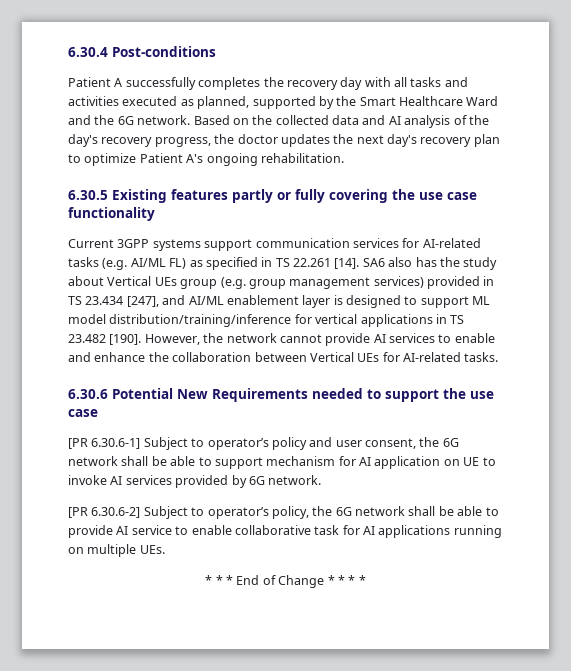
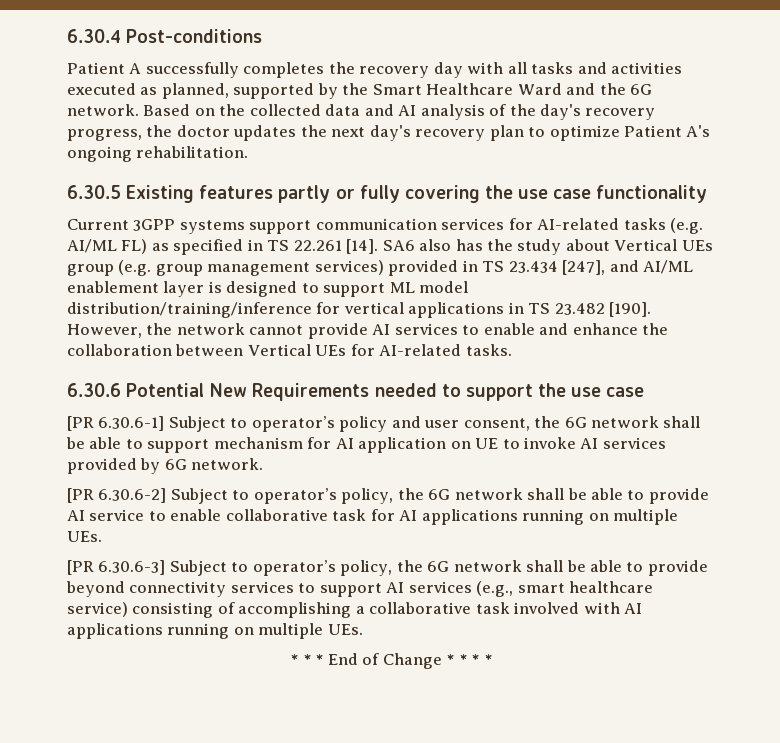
+ [PR 6.30.6-3] Subject to operator’s policy, the 6G network shall be able to provide beyond connectivity services to support AI services (e.g., smart healthcare service) consisting of accomplishing a collaborative task involved with AI applications running on multiple UEs.

